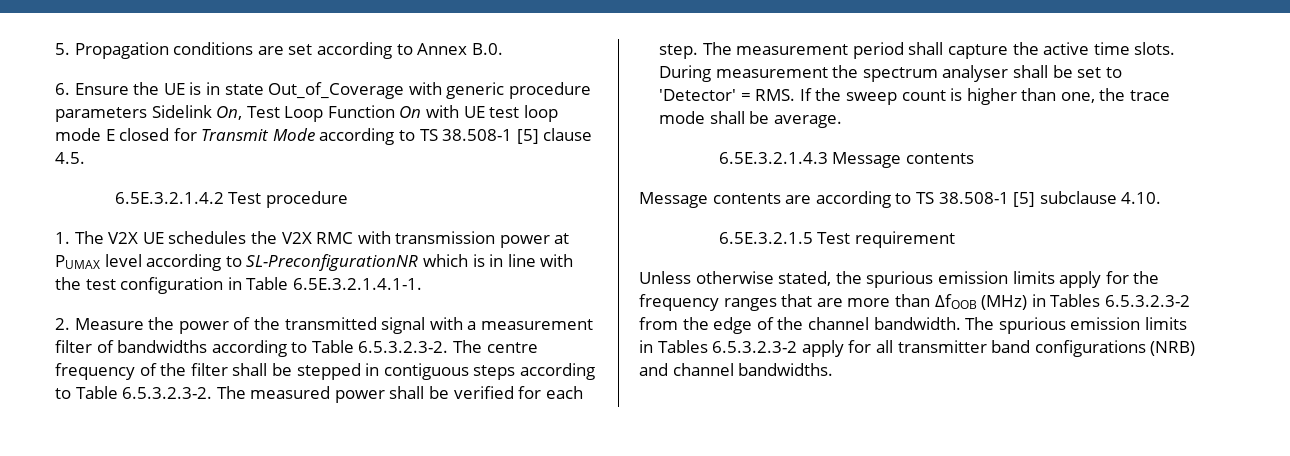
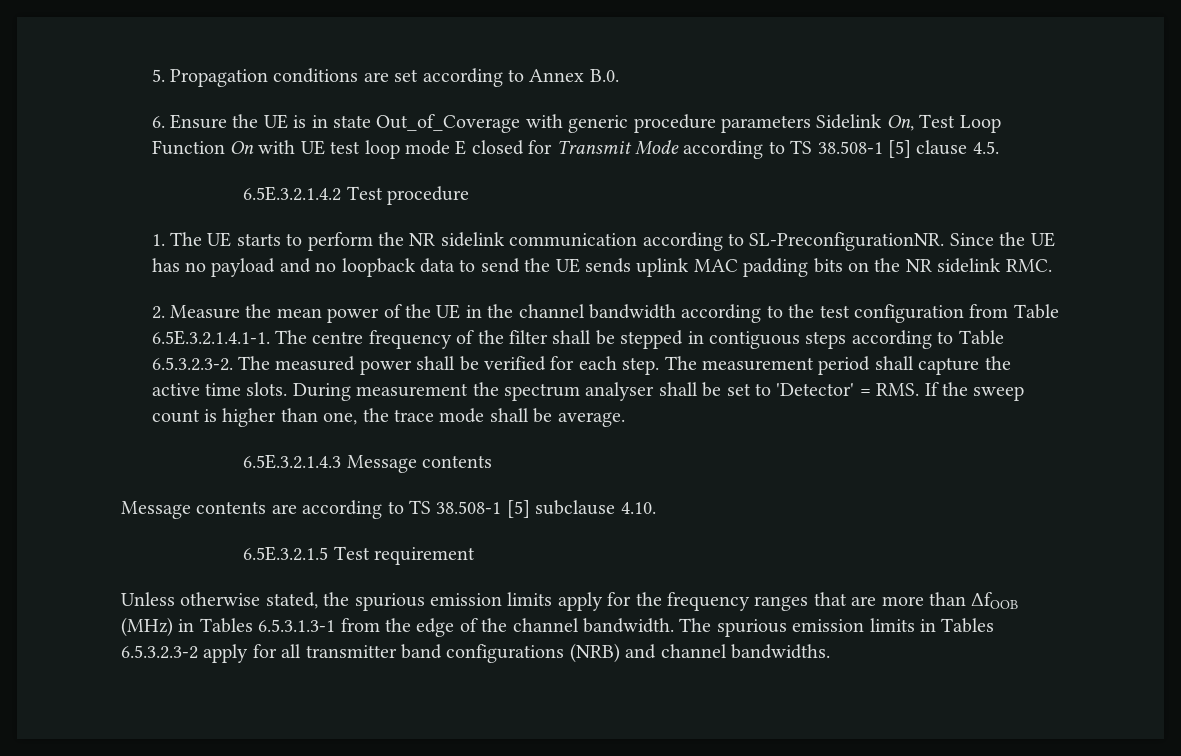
- 1. The V2X UE schedules the V2X RMC with transmission power at PUMAX level according to SL-PreconfigurationNR which is in line with the test configuration in Table 6.5E.3.2.1.4.1-1.
+ 1. The UE starts to perform the NR sidelink communication according to SL-PreconfigurationNR. Since the UE has no payload and no loopback data to send the UE sends uplink MAC padding bits on the NR sidelink RMC.
- 2. Measure the power of the transmitted signal with a measurement filter of bandwidths according to Table 6.5.3.2.3-2. The centre frequency of the filter shall be stepped in contiguous steps according to Table 6.5.3.2.3-2. The measured power shall be verified for each step.
+ 2. Measure the mean power of the UE in the channel bandwidth according to the test configuration from Table 6.5E.3.2.1.4.1-1. The centre frequency of the filter shall be stepped in contiguous steps according to Table 6.5.3.2.3-2. The measured power shall be verified for each step.
- Unless otherwise stated, the spurious emission limits apply for the frequency ranges that are more than ΔfOOB (MHz) in Tables 6.5.3.2.3-2 from the edge of the channel bandwidth.
+ Unless otherwise stated, the spurious emission limits apply for the frequency ranges that are more than ΔfOOB (MHz) in Tables 6.5.3.1.3-1 from the edge of the channel bandwidth.

